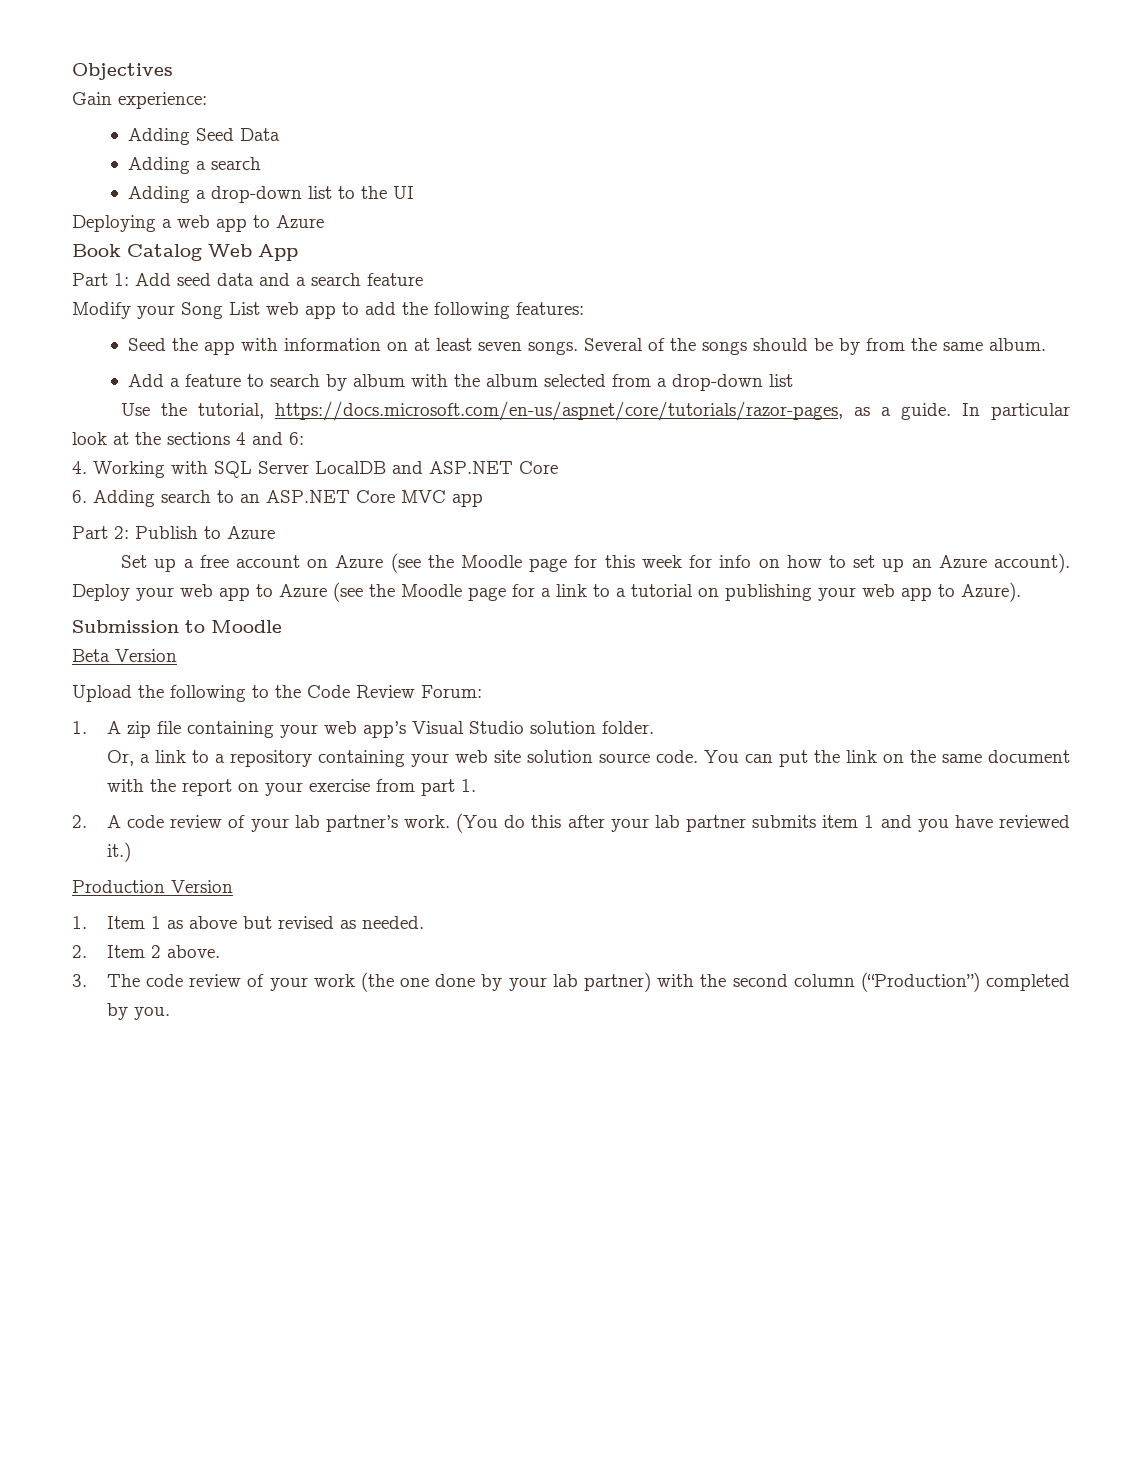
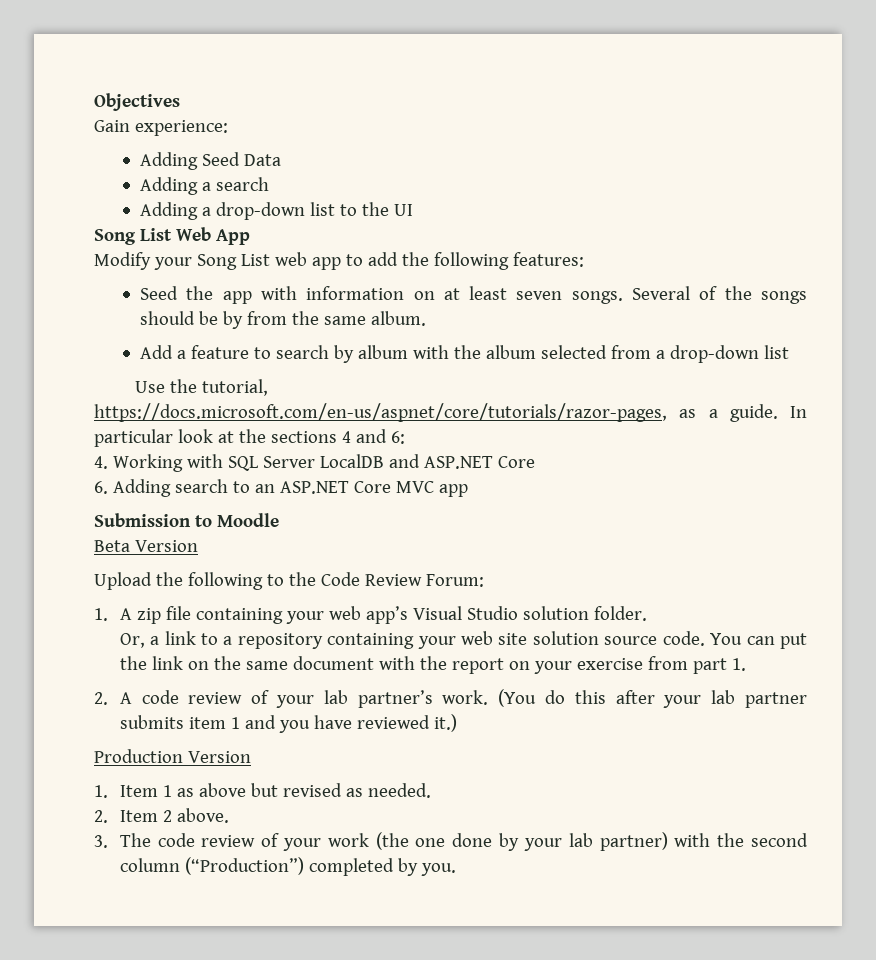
- Deploying a web app to Azure
- Book Catalog Web App
- Part 1: Add seed data and a search feature
+ Song List Web App
- Part 2: Publish to Azure
- Set up a free account on Azure (see the Moodle page for this week for info on how to set up an Azure account). Deploy your web app to Azure (see the Moodle page for a link to a tutorial on publishing your web app to Azure).

